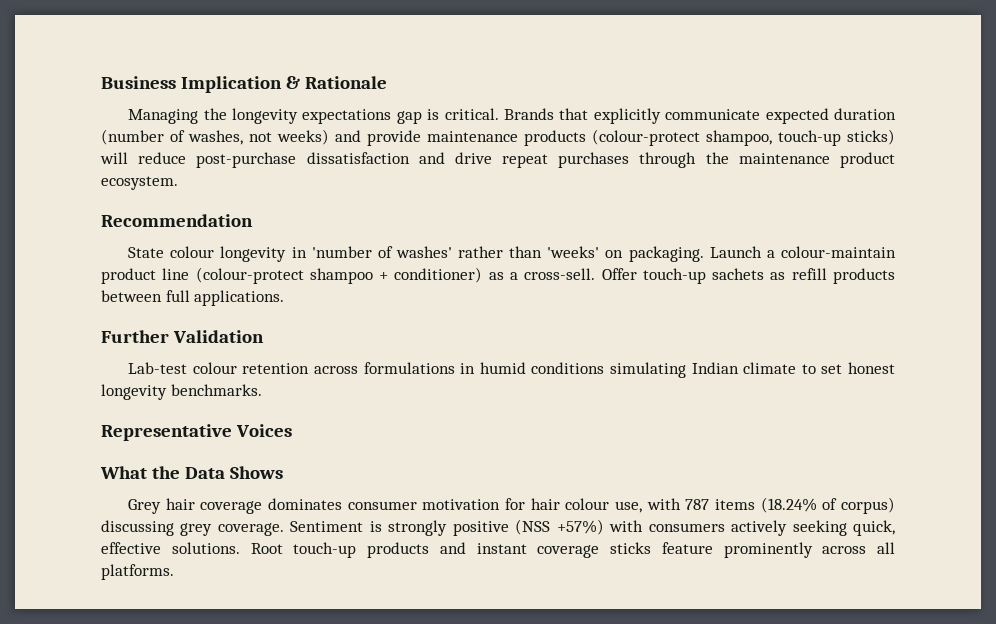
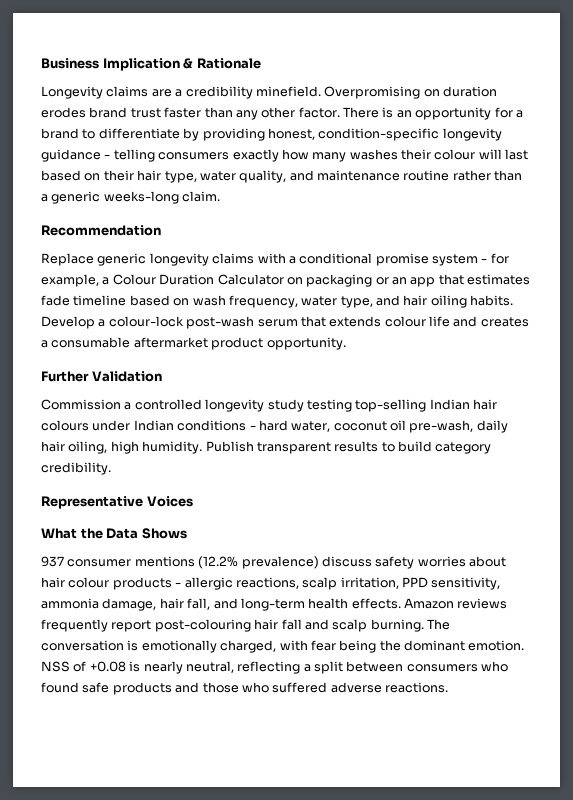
- Managing the longevity expectations gap is critical. Brands that explicitly communicate expected duration (number of washes, not weeks) and provide maintenance products (colour-protect shampoo, touch-up sticks) will reduce post-purchase dissatisfaction and drive repeat purchases through the maintenance product ecosystem.
+ Longevity claims are a credibility minefield. Overpromising on duration erodes brand trust faster than any other factor. There is an opportunity for a brand to differentiate by providing honest, condition-specific longevity guidance - telling consumers exactly how many washes their colour will last based on their hair type, water quality, and maintenance routine rather than a generic weeks-long claim.
  Recommendation
- State colour longevity in 'number of washes' rather than 'weeks' on packaging. Launch a colour-maintain product line (colour-protect shampoo + conditioner) as a cross-sell. Offer touch-up sachets as refill products between full applications.
+ Replace generic longevity claims with a conditional promise system - for example, a Colour Duration Calculator on packaging or an app that estimates fade timeline based on wash frequency, water type, and hair oiling habits. Develop a colour-lock post-wash serum that extends colour life and creates a consumable aftermarket product opportunity.
  Further Validation
- Lab-test colour retention across formulations in humid conditions simulating Indian climate to set honest longevity benchmarks.
+ Commission a controlled longevity study testing top-selling Indian hair colours under Indian conditions - hard water, coconut oil pre-wash, daily hair oiling, high humidity. Publish transparent results to build category credibility.
- Grey hair coverage dominates consumer motivation for hair colour use, with 787 items (18.24% of corpus) discussing grey coverage. Sentiment is strongly positive (NSS +57%) with consumers actively seeking quick, effective solutions. Root touch-up products and instant coverage sticks feature prominently across all platforms.
+ 937 consumer mentions (12.2% prevalence) discuss safety worries about hair colour products - allergic reactions, scalp irritation, PPD sensitivity, ammonia damage, hair fall, and long-term health effects. Amazon reviews frequently report post-colouring hair fall and scalp burning. The conversation is emotionally charged, with fear being the dominant emotion. NSS of +0.08 is nearly neutral, reflecting a split between consumers who found safe products and those who suffered adverse reactions.

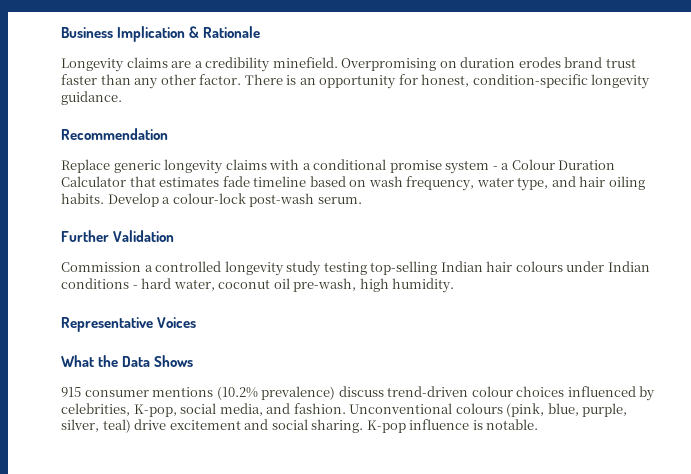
- There is an opportunity for a brand to differentiate by providing honest, condition-specific longevity guidance - telling consumers exactly how many washes their colour will last based on their hair type, water quality, and maintenance routine rather than a generic weeks-long claim.
+ There is an opportunity for honest, condition-specific longevity guidance.
- Replace generic longevity claims with a conditional promise system - for example, a Colour Duration Calculator on packaging or an app that estimates fade timeline based on wash frequency, water type, and hair oiling habits.
+ Replace generic longevity claims with a conditional promise system - a Colour Duration Calculator that estimates fade timeline based on wash frequency, water type, and hair oiling habits.
- Develop a colour-lock post-wash serum that extends colour life and creates a consumable aftermarket product opportunity.
+ Develop a colour-lock post-wash serum.
- Commission a controlled longevity study testing top-selling Indian hair colours under Indian conditions - hard water, coconut oil pre-wash, daily hair oiling, high humidity. Publish transparent results to build category credibility.
+ Commission a controlled longevity study testing top-selling Indian hair colours under Indian conditions - hard water, coconut oil pre-wash, high humidity.
- 937 consumer mentions (12.2% prevalence) discuss safety worries about hair colour products - allergic reactions, scalp irritation, PPD sensitivity, ammonia damage, hair fall, and long-term health effects. Amazon reviews frequently report post-colouring hair fall and scalp burning. The conversation is emotionally charged, with fear being the dominant emotion. NSS of +0.08 is nearly neutral, reflecting a split between consumers who found safe products and those who suffered adverse reactions.
+ 915 consumer mentions (10.2% prevalence) discuss trend-driven colour choices influenced by celebrities, K-pop, social media, and fashion. Unconventional colours (pink, blue, purple, silver, teal) drive excitement and social sharing. K-pop influence is notable.

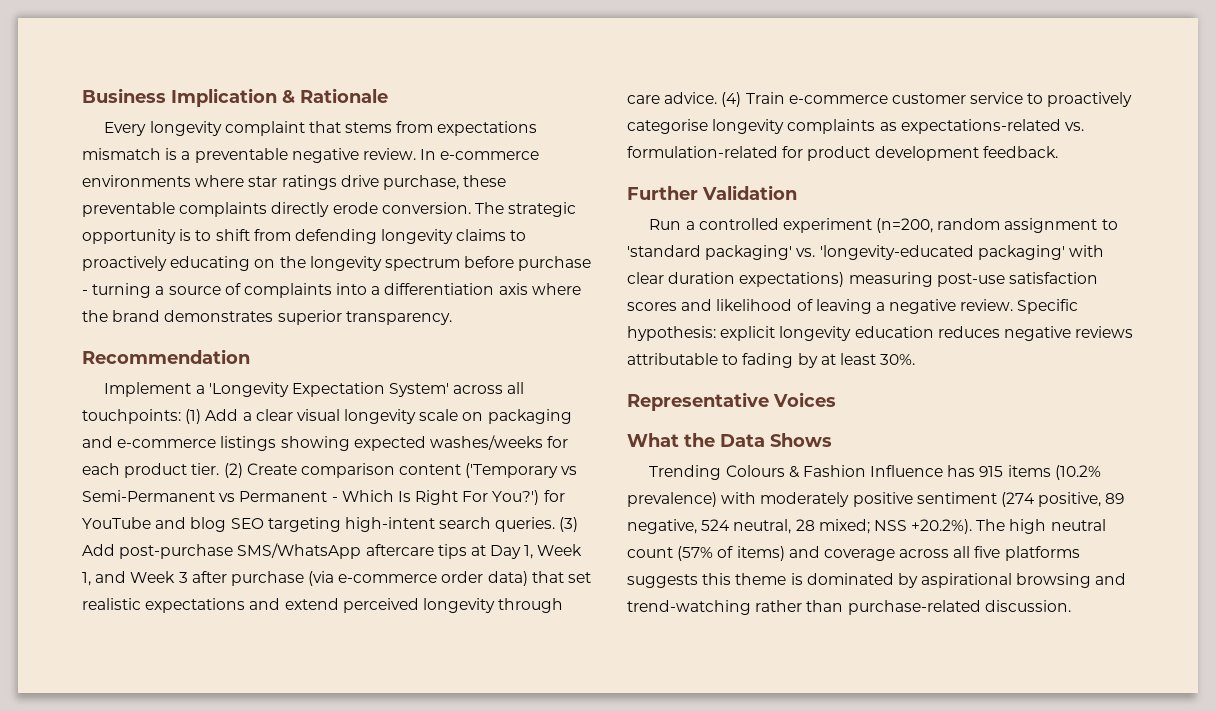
- Longevity claims are a credibility minefield. Overpromising on duration erodes brand trust faster than any other factor. There is an opportunity for honest, condition-specific longevity guidance.
+ Every longevity complaint that stems from expectations mismatch is a preventable negative review. In e-commerce environments where star ratings drive purchase, these preventable complaints directly erode conversion. The strategic opportunity is to shift from defending longevity claims to proactively educating on the longevity spectrum before purchase - turning a source of complaints into a differentiation axis where the brand demonstrates superior transparency.
  Recommendation
- Replace generic longevity claims with a conditional promise system - a Colour Duration Calculator that estimates fade timeline based on wash frequency, water type, and hair oiling habits. Develop a colour-lock post-wash serum.
+ Implement a 'Longevity Expectation System' across all touchpoints: (1) Add a clear visual longevity scale on packaging and e-commerce listings showing expected washes/weeks for each product tier. (2) Create comparison content ('Temporary vs Semi-Permanent vs Permanent - Which Is Right For You?') for YouTube and blog SEO targeting high-intent search queries. (3) Add post-purchase SMS/WhatsApp aftercare tips at Day 1, Week 1, and Week 3 after purchase (via e-commerce order data) that set realistic expectations and extend perceived longevity through care advice. (4) Train e-commerce customer service to proactively categorise longevity complaints as expectations-related vs. formulation-related for product development feedback.
- Commission a controlled longevity study testing top-selling Indian hair colours under Indian conditions - hard water, coconut oil pre-wash, high humidity.
+ Run a controlled experiment (n=200, random assignment to 'standard packaging' vs. 'longevity-educated packaging' with clear duration expectations) measuring post-use satisfaction scores and likelihood of leaving a negative review. Specific hypothesis: explicit longevity education reduces negative reviews attributable to fading by at least 30%.
- 915 consumer mentions (10.2% prevalence) discuss trend-driven colour choices influenced by celebrities, K-pop, social media, and fashion. Unconventional colours (pink, blue, purple, silver, teal) drive excitement and social sharing. K-pop influence is notable.
+ Trending Colours & Fashion Influence has 915 items (10.2% prevalence) with moderately positive sentiment (274 positive, 89 negative, 524 neutral, 28 mixed; NSS +20.2%). The high neutral count (57% of items) and coverage across all five platforms suggests this theme is dominated by aspirational browsing and trend-watching rather than purchase-related discussion.

